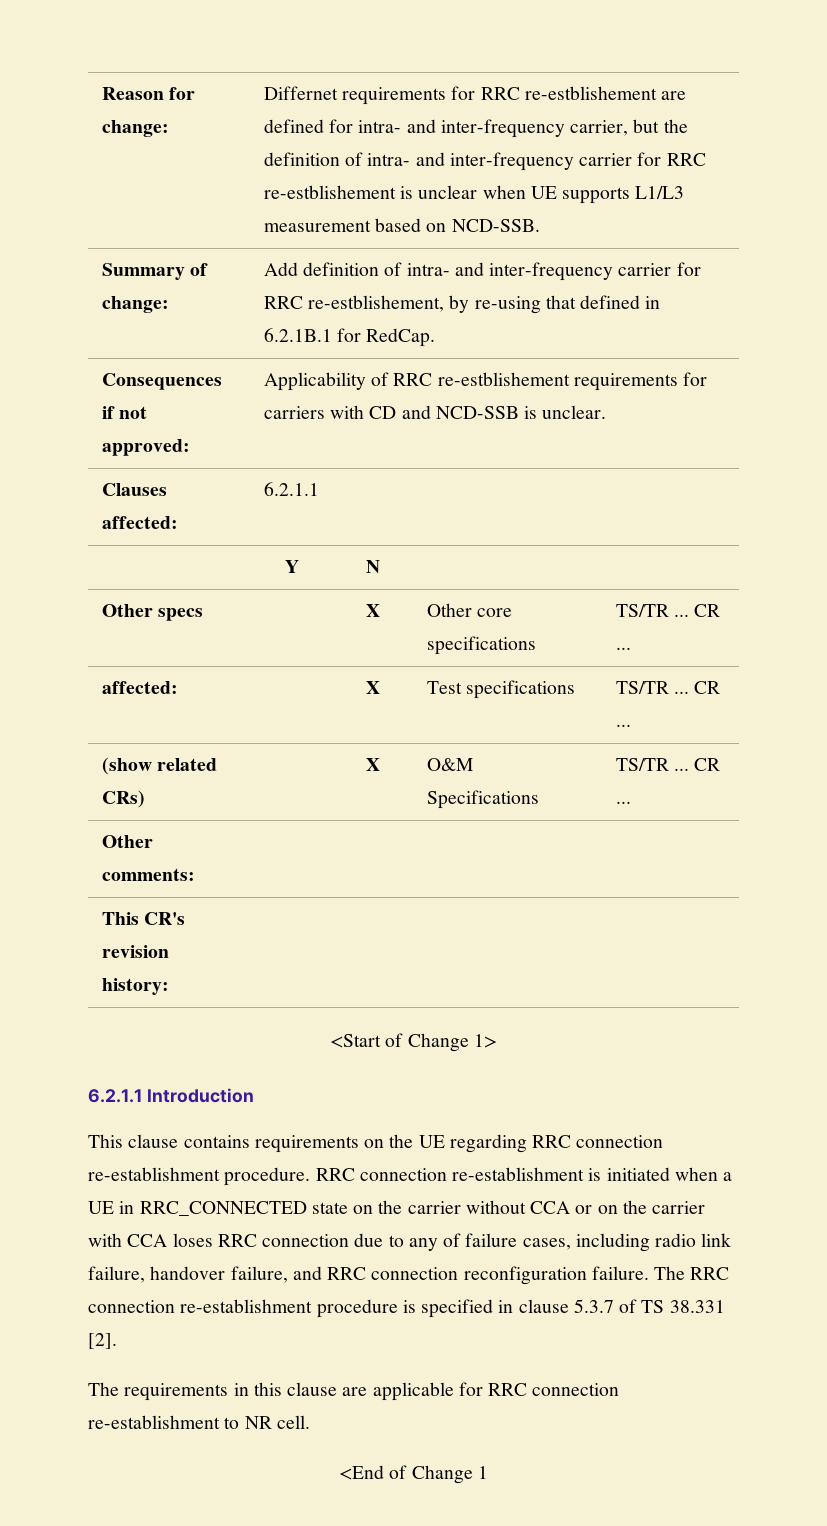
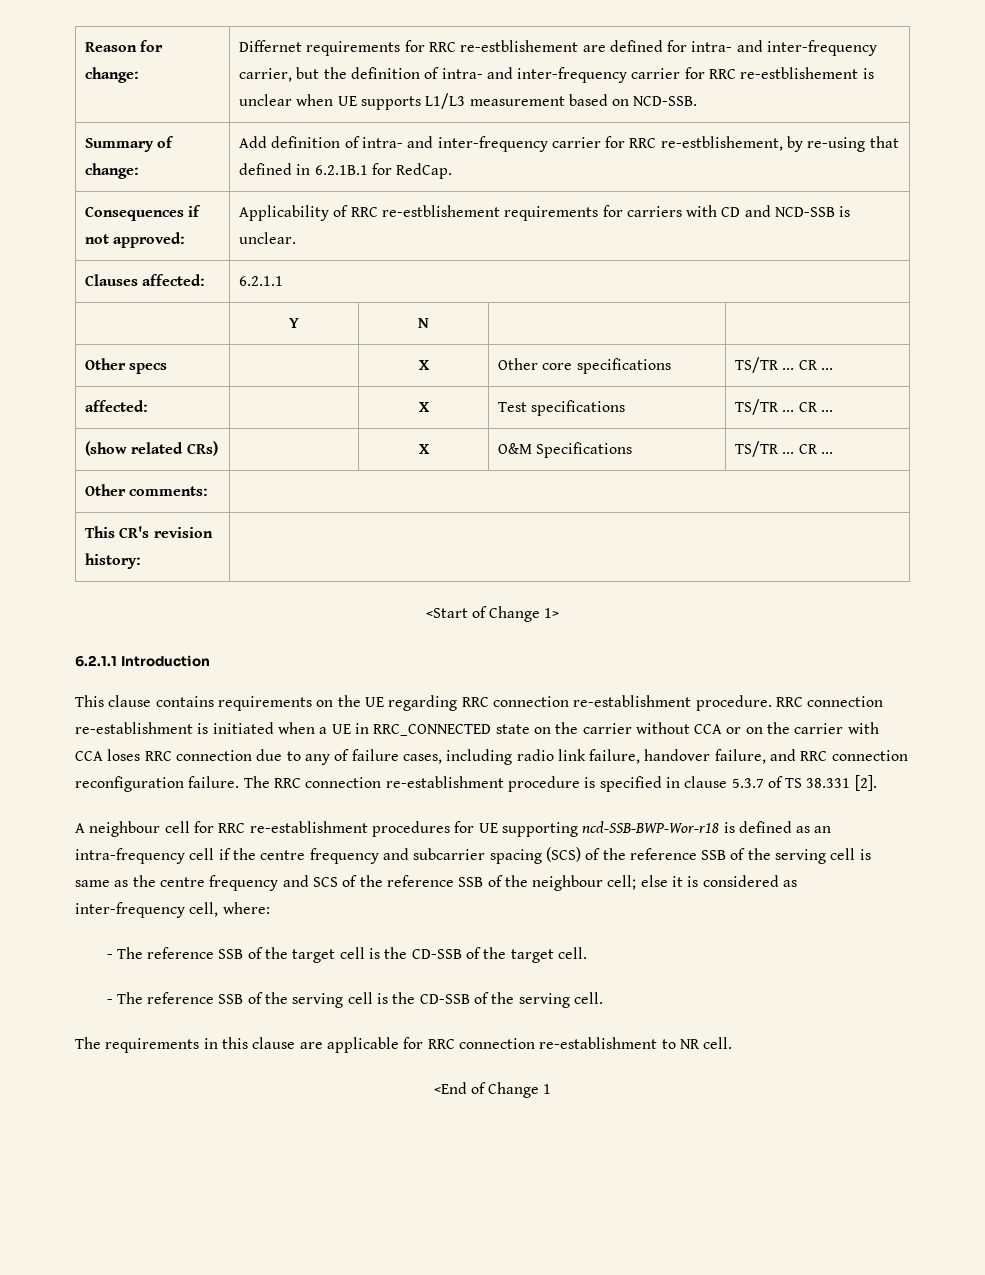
+ A neighbour cell for RRC re-establishment procedures for UE supporting ncd-SSB-BWP-Wor-r18 is defined as an intra-frequency cell if the centre frequency and subcarrier spacing (SCS) of the reference SSB of the serving cell is same as the centre frequency and SCS of the reference SSB of the neighbour cell; else it is considered as inter-frequency cell, where:
+ - The reference SSB of the target cell is the CD-SSB of the target cell.
+ - The reference SSB of the serving cell is the CD-SSB of the serving cell.

